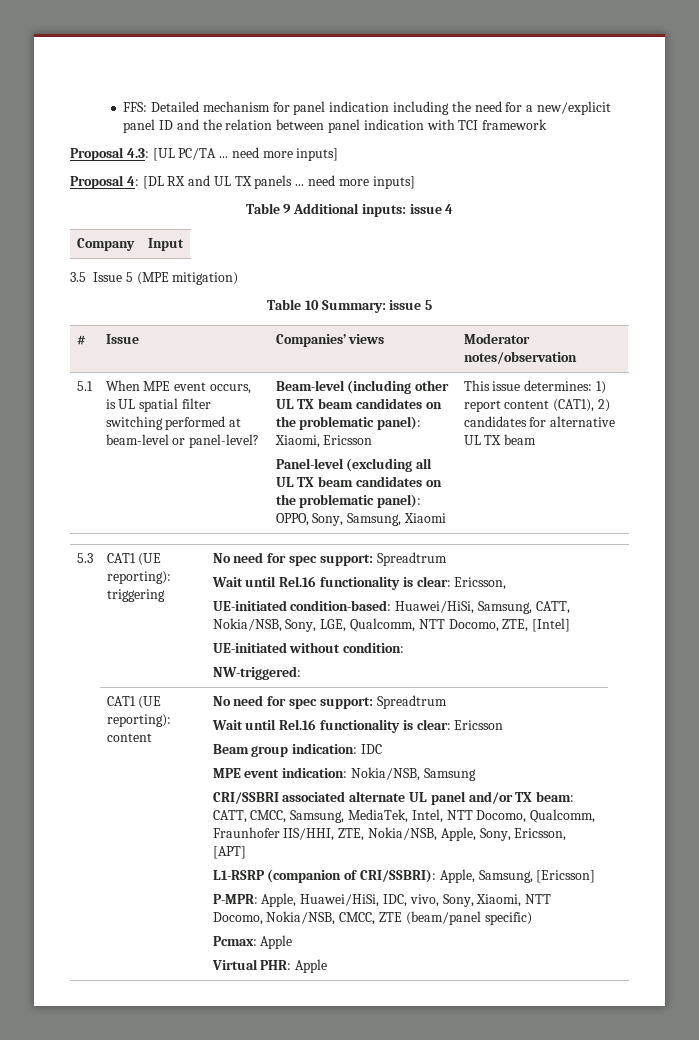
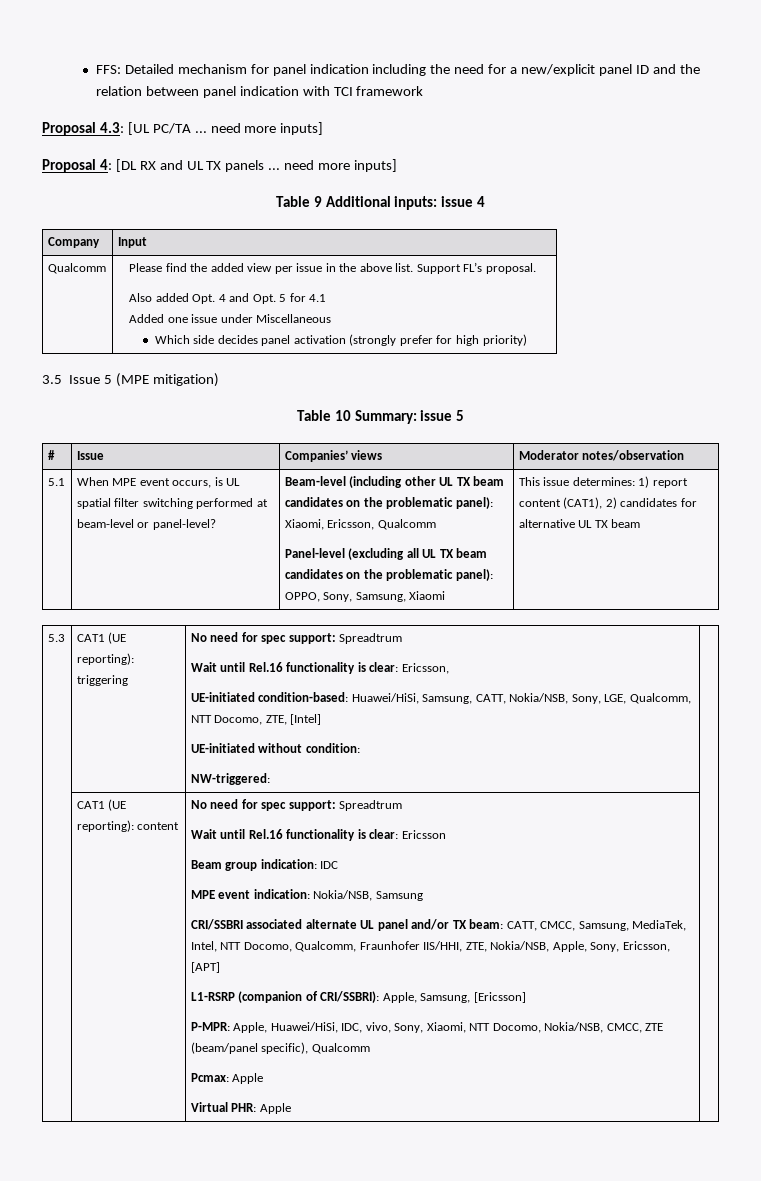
+ Qualcomm | Please find the added view per issue in the above list. Support FL’s proposal.
+ Also added Opt. 4 and Opt. 5 for 4.1
+ Added one issue under Miscellaneous
+ Which side decides panel activation (strongly prefer for high priority)
- Beam-level (including other UL TX beam candidates on the problematic panel): Xiaomi, Ericsson
+ Beam-level (including other UL TX beam candidates on the problematic panel): Xiaomi, Ericsson, Qualcomm
- P-MPR: Apple, Huawei/HiSi, IDC, vivo, Sony, Xiaomi, NTT Docomo, Nokia/NSB, CMCC, ZTE (beam/panel specific)
+ P-MPR: Apple, Huawei/HiSi, IDC, vivo, Sony, Xiaomi, NTT Docomo, Nokia/NSB, CMCC, ZTE (beam/panel specific), Qualcomm

